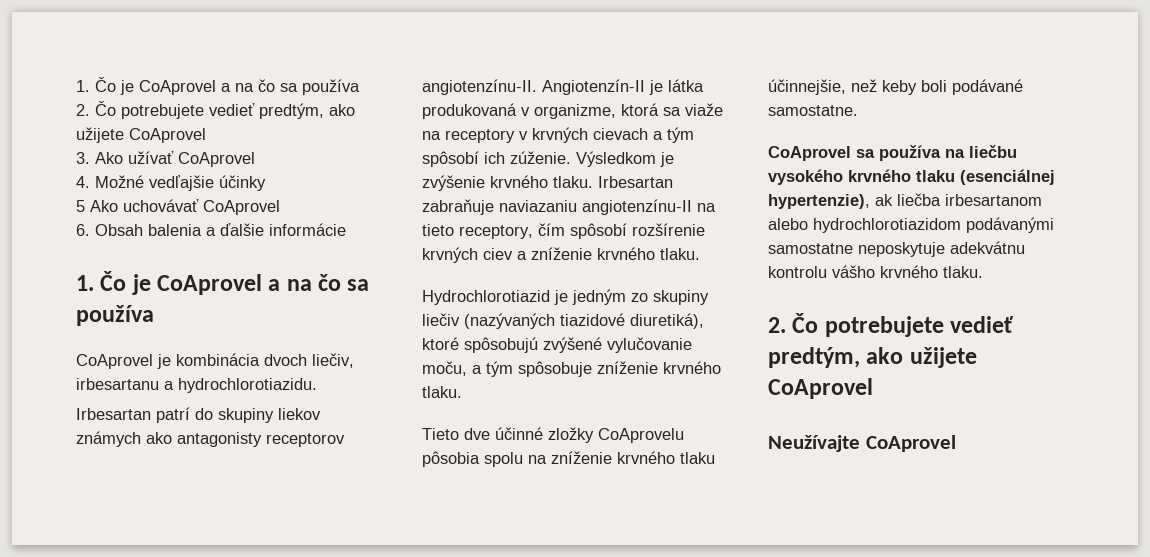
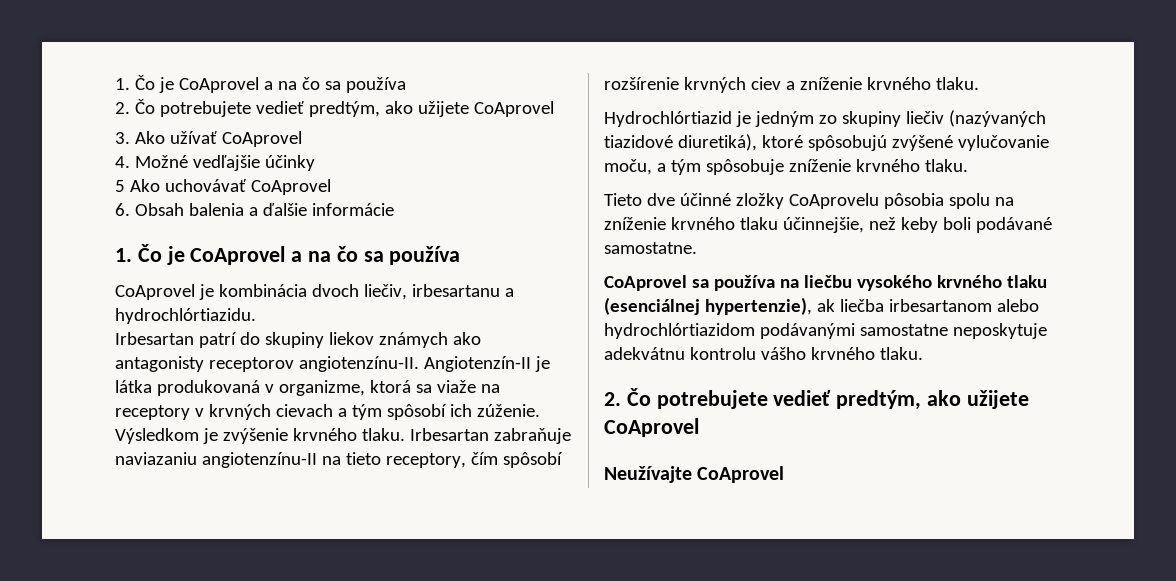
- CoAprovel je kombinácia dvoch liečiv, irbesartanu a hydrochlorotiazidu.
+ CoAprovel je kombinácia dvoch liečiv, irbesartanu a hydrochlórtiazidu.
- Hydrochlorotiazid je jedným zo skupiny liečiv (nazývaných tiazidové diuretiká), ktoré spôsobujú zvýšené vylučovanie moču, a tým spôsobuje zníženie krvného tlaku.
+ Hydrochlórtiazid je jedným zo skupiny liečiv (nazývaných tiazidové diuretiká), ktoré spôsobujú zvýšené vylučovanie moču, a tým spôsobuje zníženie krvného tlaku.
- CoAprovel sa používa na liečbu vysokého krvného tlaku (esenciálnej hypertenzie), ak liečba irbesartanom alebo hydrochlorotiazidom podávanými samostatne neposkytuje adekvátnu kontrolu vášho krvného tlaku.
+ CoAprovel sa používa na liečbu vysokého krvného tlaku (esenciálnej hypertenzie), ak liečba irbesartanom alebo hydrochlórtiazidom podávanými samostatne neposkytuje adekvátnu kontrolu vášho krvného tlaku.

